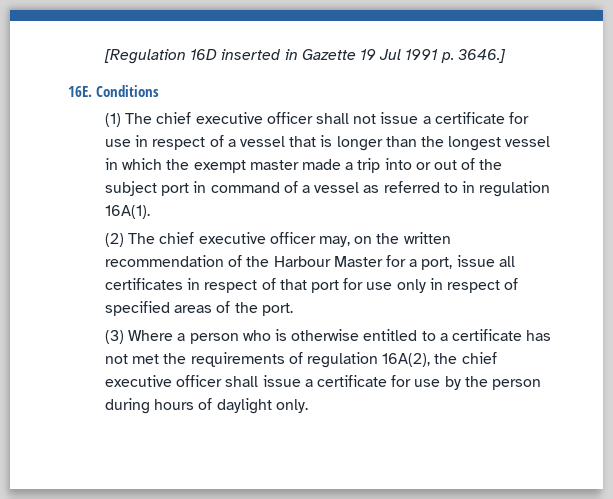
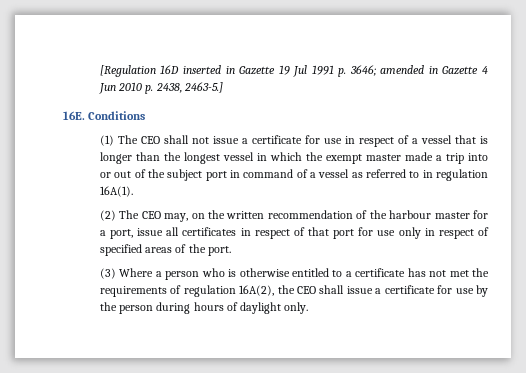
- [Regulation 16D inserted in Gazette 19 Jul 1991 p. 3646.]
+ [Regulation 16D inserted in Gazette 19 Jul 1991 p. 3646; amended in Gazette 4 Jun 2010 p. 2438, 2463-5.]
- (1) The chief executive officer shall not issue a certificate for use in respect of a vessel that is longer than the longest vessel in which the exempt master made a trip into or out of the subject port in command of a vessel as referred to in regulation 16A(1).
+ (1) The CEO shall not issue a certificate for use in respect of a vessel that is longer than the longest vessel in which the exempt master made a trip into or out of the subject port in command of a vessel as referred to in regulation 16A(1).
- (2) The chief executive officer may, on the written recommendation of the Harbour Master for a port, issue all certificates in respect of that port for use only in respect of specified areas of the port.
+ (2) The CEO may, on the written recommendation of the harbour master for a port, issue all certificates in respect of that port for use only in respect of specified areas of the port.
- (3) Where a person who is otherwise entitled to a certificate has not met the requirements of regulation 16A(2), the chief executive officer shall issue a certificate for use by the person during hours of daylight only.
+ (3) Where a person who is otherwise entitled to a certificate has not met the requirements of regulation 16A(2), the CEO shall issue a certificate for use by the person during hours of daylight only.

